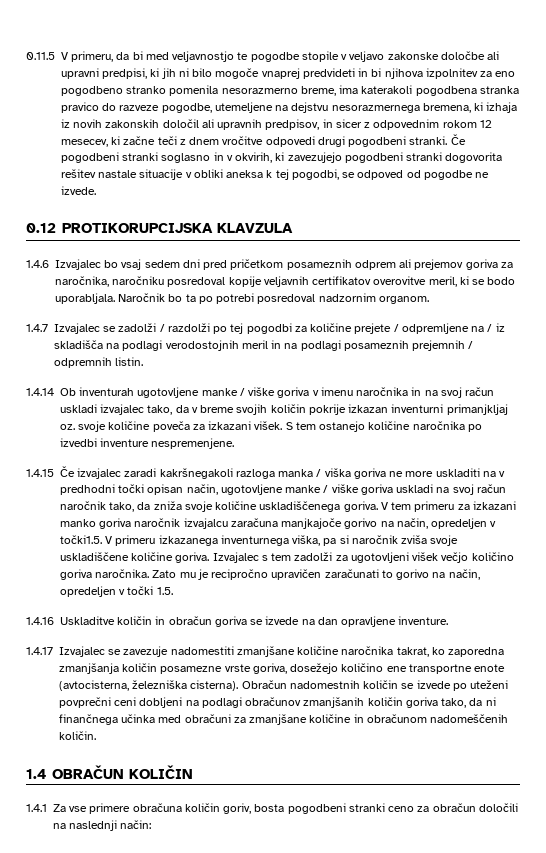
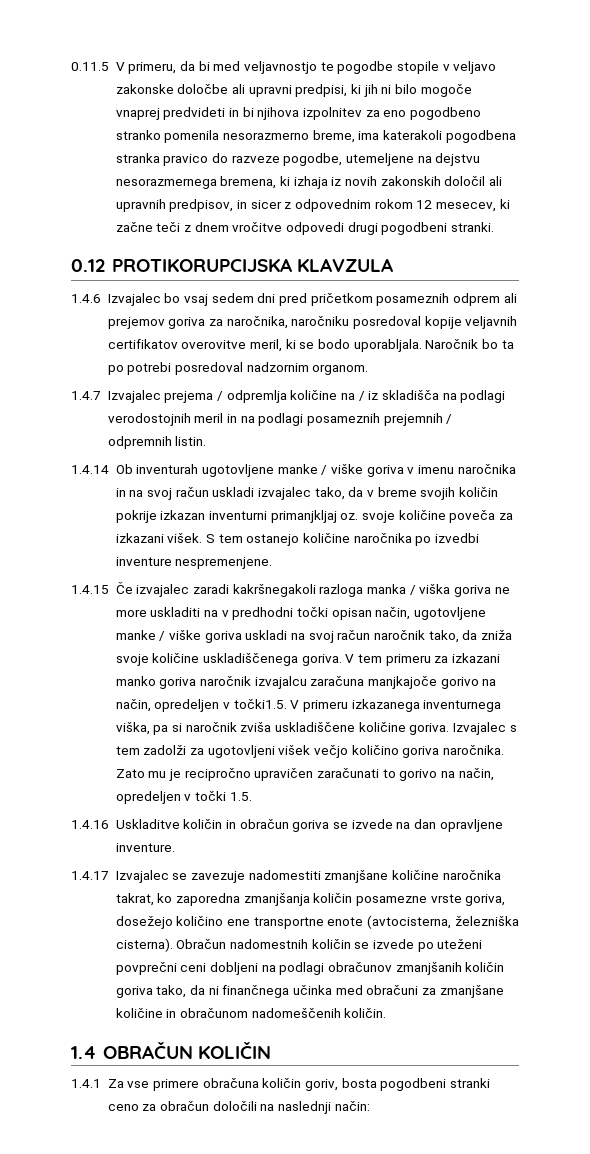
- Če pogodbeni stranki soglasno in v okvirih, ki zavezujejo pogodbeni stranki dogovorita rešitev nastale situacije v obliki aneksa k tej pogodbi, se odpoved od pogodbe ne izvede.
- 1.4.7 Izvajalec se zadolži / razdolži po tej pogodbi za količine prejete / odpremljene na / iz skladišča na podlagi verodostojnih meril in na podlagi posameznih prejemnih / odpremnih listin.
+ 1.4.7 Izvajalec prejema / odpremlja količine na / iz skladišča na podlagi verodostojnih meril in na podlagi posameznih prejemnih / odpremnih listin.
- V tem primeru za izkazani manko goriva naročnik izvajalcu zaračuna manjkajoče gorivo na način, opredeljen v točki1.5. V primeru izkazanega inventurnega viška, pa si naročnik zviša svoje uskladiščene količine goriva.
+ V tem primeru za izkazani manko goriva naročnik izvajalcu zaračuna manjkajoče gorivo na način, opredeljen v točki1.5. V primeru izkazanega inventurnega viška, pa si naročnik zviša uskladiščene količine goriva.

